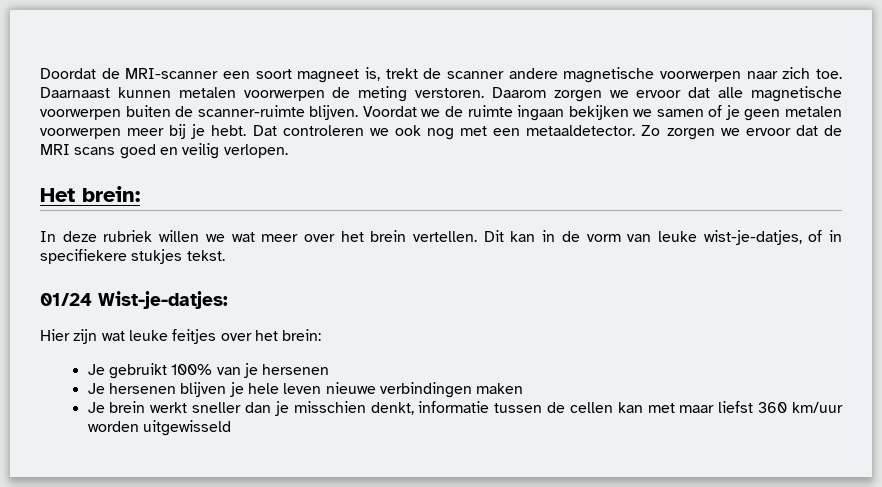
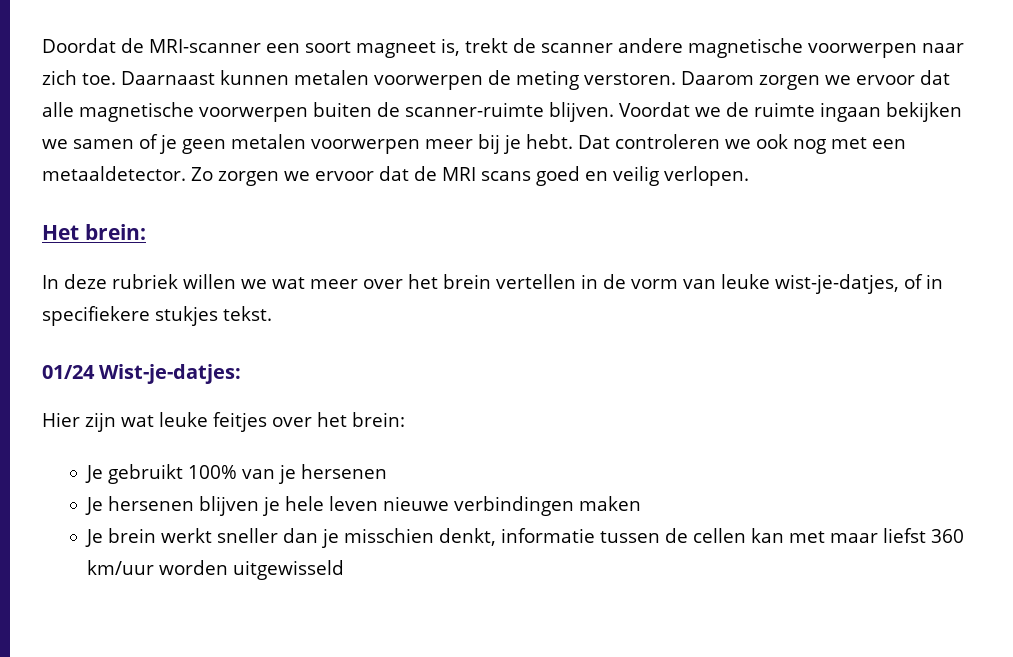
- In deze rubriek willen we wat meer over het brein vertellen. Dit kan in de vorm van leuke wist-je-datjes, of in specifiekere stukjes tekst.
+ In deze rubriek willen we wat meer over het brein vertellen in de vorm van leuke wist-je-datjes, of in specifiekere stukjes tekst.

